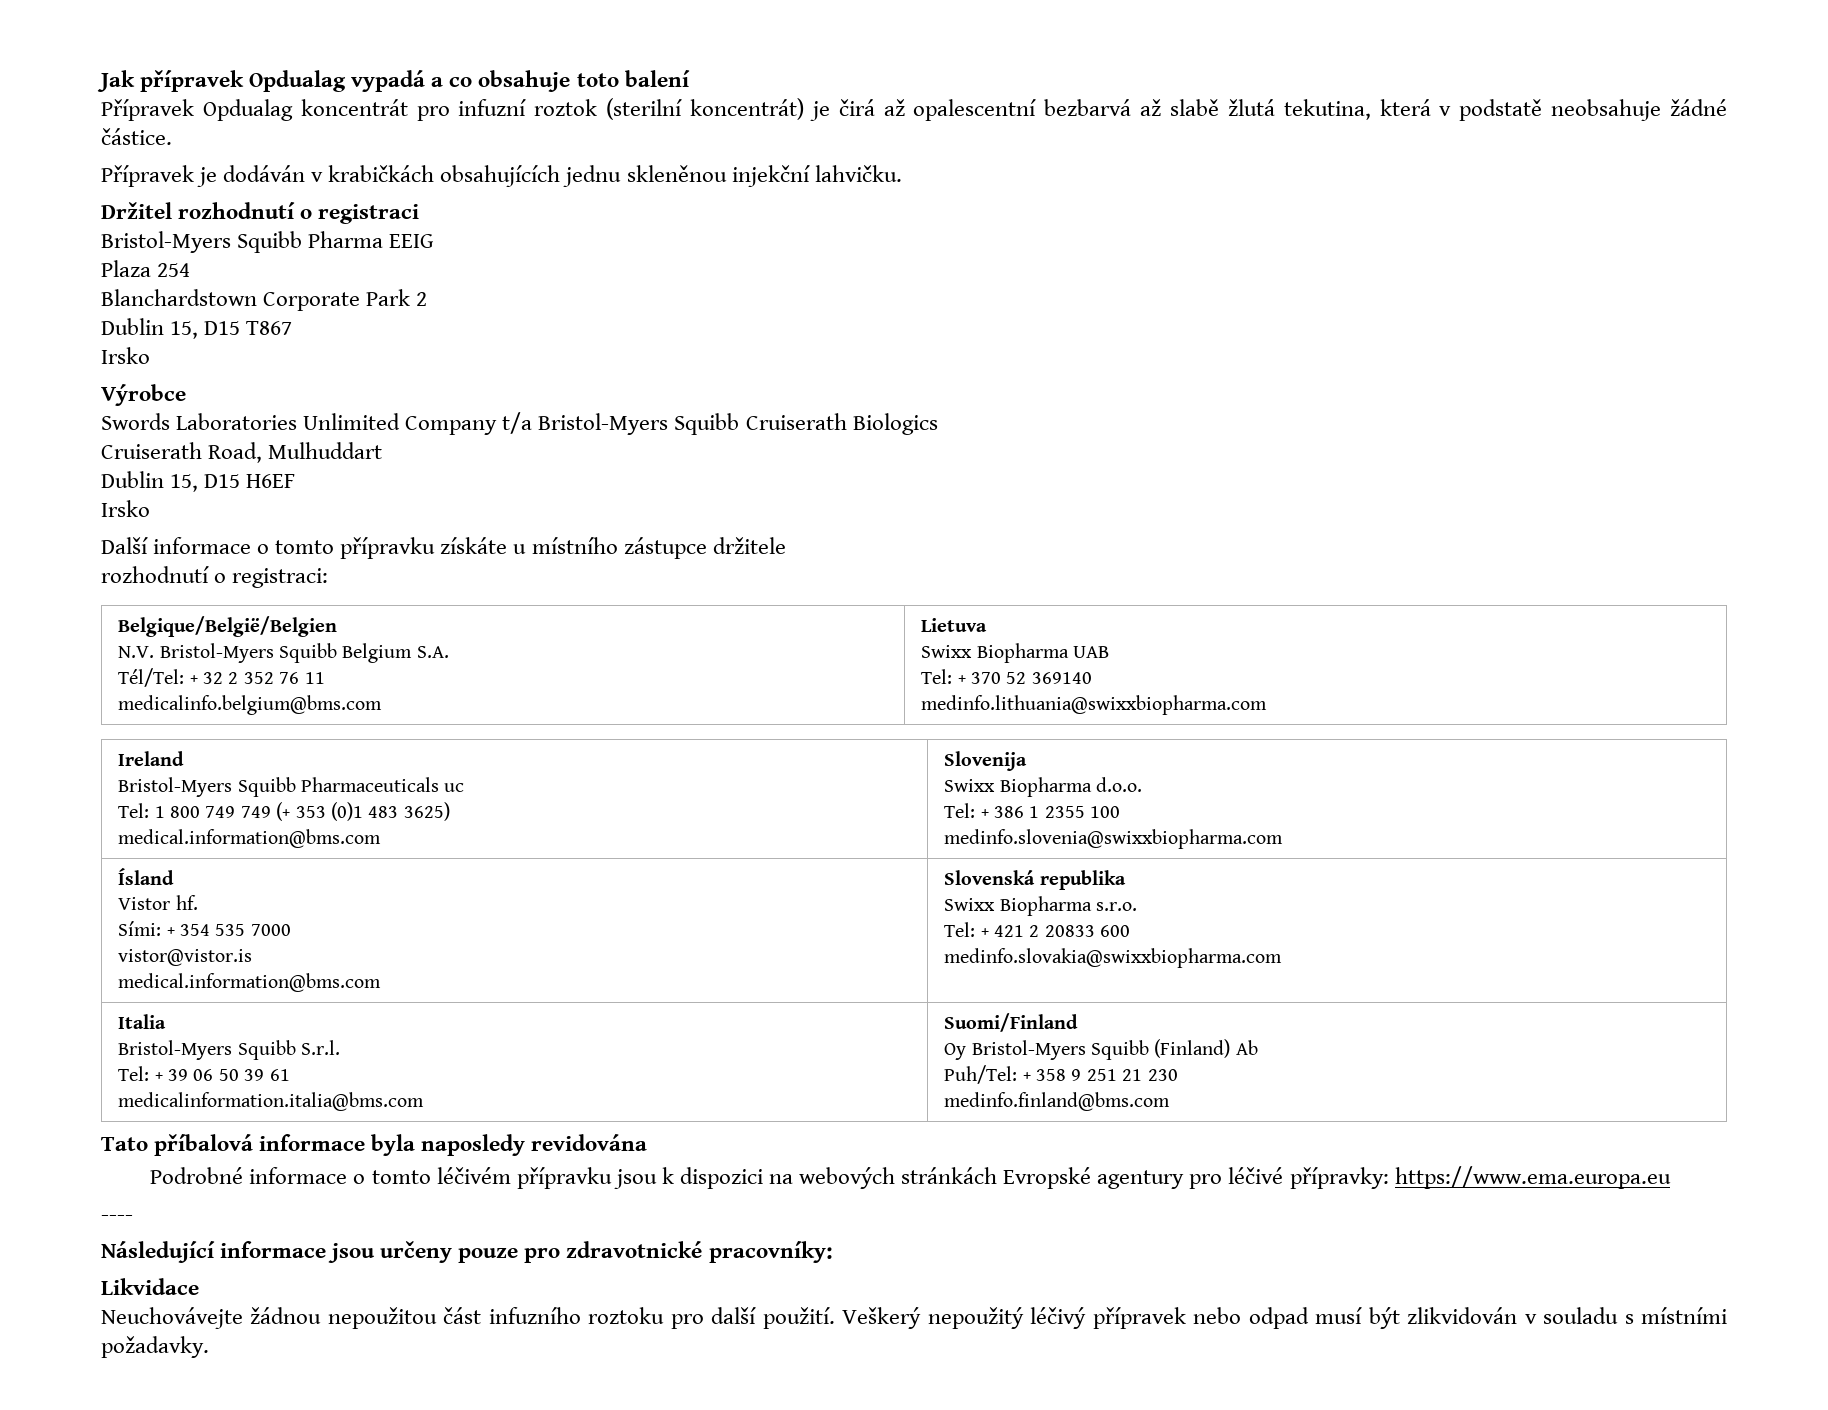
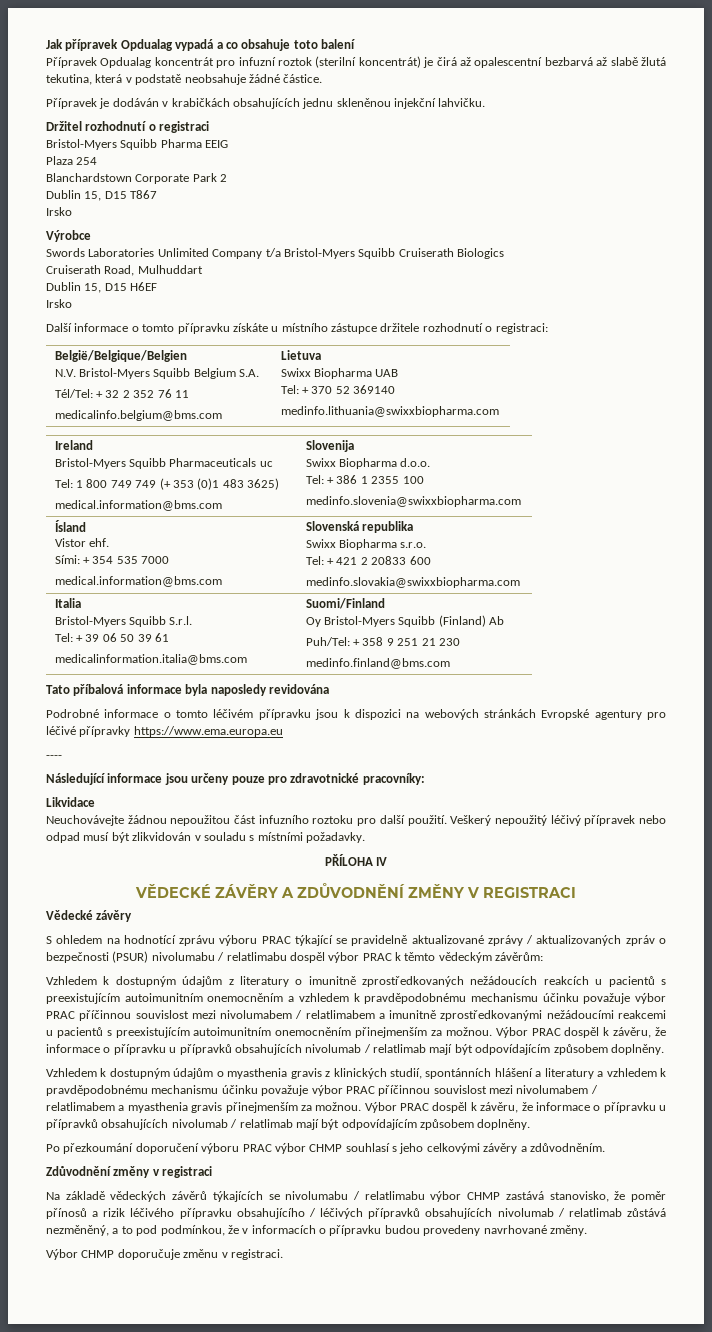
- Další informace o tomto přípravku získáte u místního zástupce držitele
- rozhodnutí o registraci:
+ Další informace o tomto přípravku získáte u místního zástupce držitele rozhodnutí o registraci:
- Belgique/België/Belgien
+ België/Belgique/Belgien
  Ísland
- Vistor hf.
+ Vistor ehf.
  Sími: + 354 535 7000
- vistor@vistor.is
- Podrobné informace o tomto léčivém přípravku jsou k dispozici na webových stránkách Evropské agentury pro léčivé přípravky: https://www.ema.europa.eu
+ Podrobné informace o tomto léčivém přípravku jsou k dispozici na webových stránkách Evropské agentury pro léčivé přípravky https://www.ema.europa.eu
+ PŘÍLOHA IV
+ VĚDECKÉ ZÁVĚRY A ZDŮVODNĚNÍ ZMĚNY V REGISTRACI
+ Vědecké závěry
+ S ohledem na hodnotící zprávu výboru PRAC týkající se pravidelně aktualizované zprávy / aktualizovaných zpráv o bezpečnosti (PSUR) nivolumabu / relatlimabu dospěl výbor PRAC k těmto vědeckým závěrům:
+ Vzhledem k dostupným údajům z literatury o imunitně zprostředkovaných nežádoucích reakcích u pacientů s preexistujícím autoimunitním onemocněním a vzhledem k pravděpodobnému mechanismu účinku považuje výbor PRAC příčinnou souvislost mezi nivolumabem / relatlimabem a imunitně zprostředkovanými nežádoucími reakcemi u pacientů s preexistujícím autoimunitním onemocněním přinejmenším za možnou. Výbor PRAC dospěl k závěru, že informace o přípravku u přípravků obsahujících nivolumab / relatlimab mají být odpovídajícím způsobem doplněny.
+ Vzhledem k dostupným údajům o myasthenia gravis z klinických studií, spontánních hlášení a literatury a vzhledem k pravděpodobnému mechanismu účinku považuje výbor PRAC příčinnou souvislost mezi nivolumabem / relatlimabem a myasthenia gravis přinejmenším za možnou. Výbor PRAC dospěl k závěru, že informace o přípravku u přípravků obsahujících nivolumab / relatlimab mají být odpovídajícím způsobem doplněny.
+ Po přezkoumání doporučení výboru PRAC výbor CHMP souhlasí s jeho celkovými závěry a zdůvodněním.
+ Zdůvodnění změny v registraci
+ Na základě vědeckých závěrů týkajících se nivolumabu / relatlimabu výbor CHMP zastává stanovisko, že poměr přínosů a rizik léčivého přípravku obsahujícího / léčivých přípravků obsahujících nivolumab / relatlimab zůstává nezměněný, a to pod podmínkou, že v informacích o přípravku budou provedeny navrhované změny.
+ Výbor CHMP doporučuje změnu v registraci.

